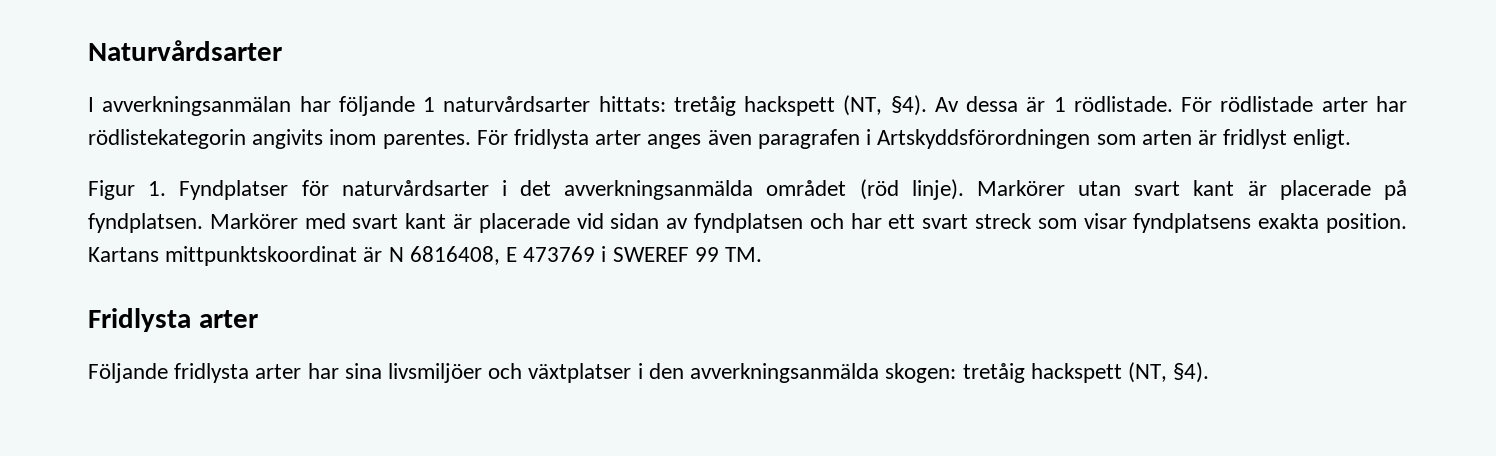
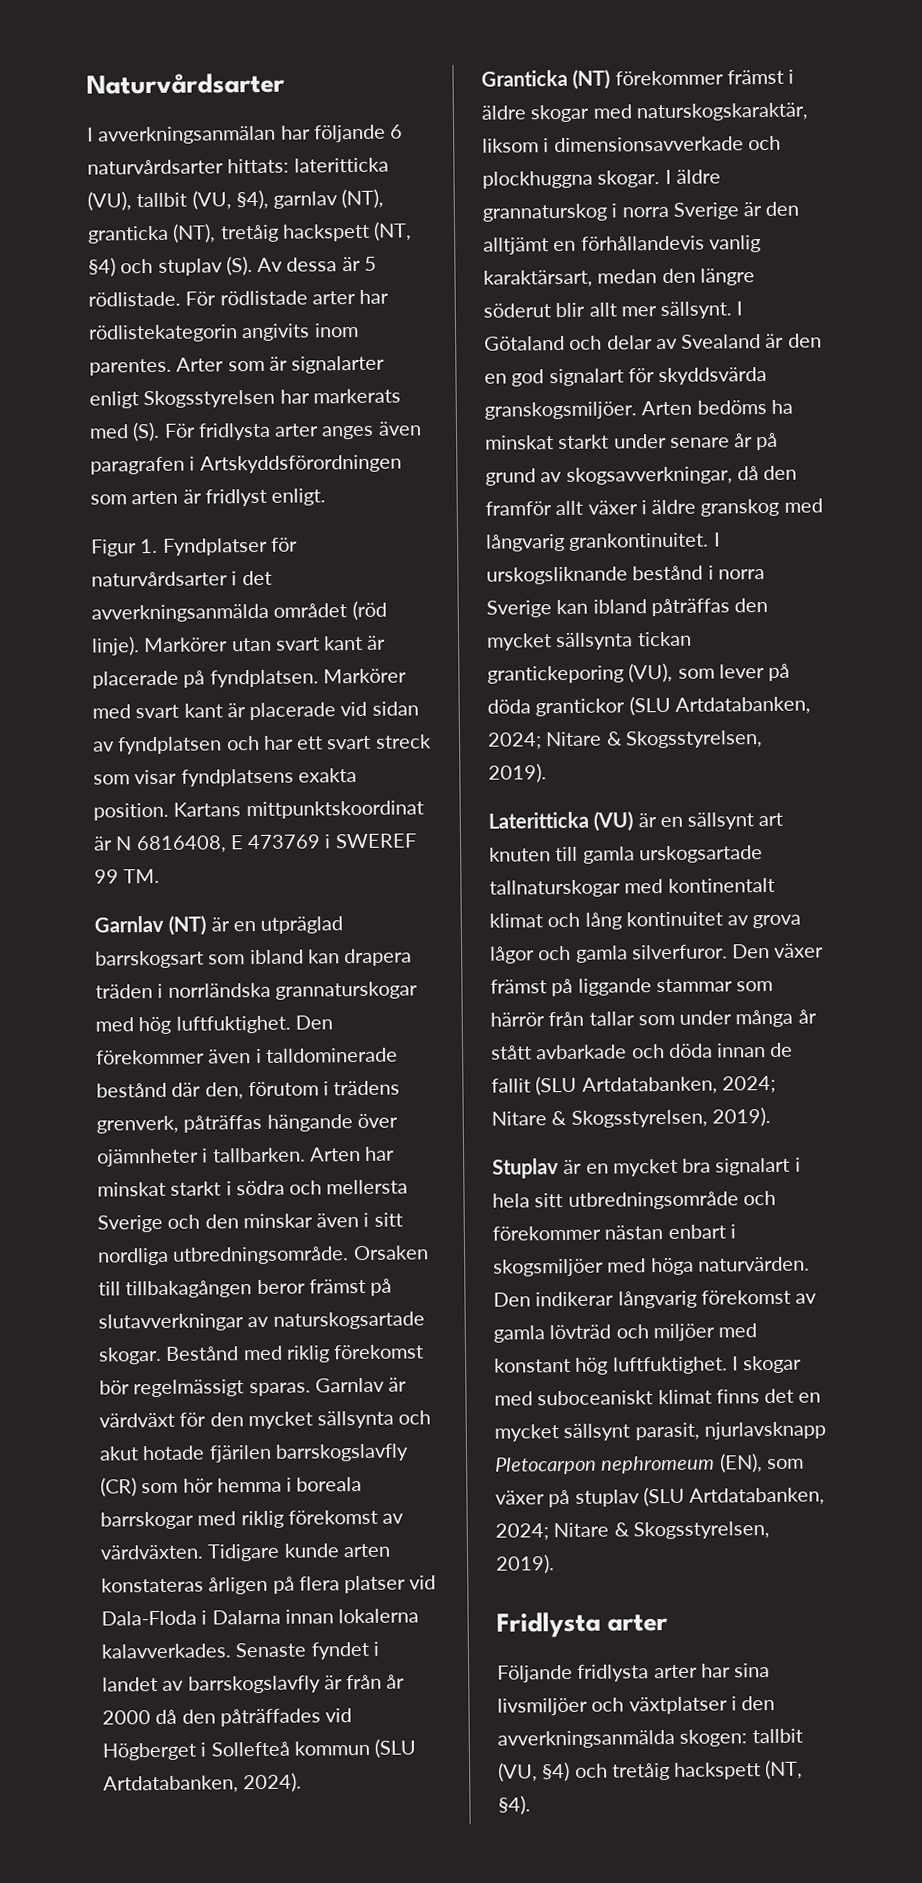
- I avverkningsanmälan har följande 1 naturvårdsarter hittats: tretåig hackspett (NT, §4). Av dessa är 1 rödlistade.
+ I avverkningsanmälan har följande 6 naturvårdsarter hittats: lateritticka (VU), tallbit (VU, §4), garnlav (NT), granticka (NT), tretåig hackspett (NT, §4) och stuplav (S). Av dessa är 5 rödlistade.
- För fridlysta arter anges även paragrafen i Artskyddsförordningen som arten är fridlyst enligt.
+ Arter som är signalarter enligt Skogsstyrelsen har markerats med (S). För fridlysta arter anges även paragrafen i Artskyddsförordningen som arten är fridlyst enligt.
+ Garnlav (NT) är en utpräglad barrskogsart som ibland kan drapera träden i norrländska grannaturskogar med hög luftfuktighet. Den förekommer även i talldominerade bestånd där den, förutom i trädens grenverk, påträffas hängande över ojämnheter i tallbarken. Arten har minskat starkt i södra och mellersta Sverige och den minskar även i sitt nordliga utbredningsområde. Orsaken till tillbakagången beror främst på slutavverkningar av naturskogsartade skogar. Bestånd med riklig förekomst bör regelmässigt sparas. Garnlav är värdväxt för den mycket sällsynta och akut hotade fjärilen barrskogslavfly (CR) som hör hemma i boreala barrskogar med riklig förekomst av värdväxten. Tidigare kunde arten konstateras årligen på flera platser vid Dala-Floda i Dalarna innan lokalerna kalavverkades. Senaste fyndet i landet av barrskogslavfly är från år 2000 då den påträffades vid Högberget i Sollefteå kommun (SLU Artdatabanken, 2024).
+ Granticka (NT) förekommer främst i äldre skogar med naturskogskaraktär, liksom i dimensionsavverkade och plockhuggna skogar. I äldre grannaturskog i norra Sverige är den alltjämt en förhållandevis vanlig karaktärsart, medan den längre söderut blir allt mer sällsynt. I Götaland och delar av Svealand är den en god signalart för skyddsvärda granskogsmiljöer. Arten bedöms ha minskat starkt under senare år på grund av skogsavverkningar, då den framför allt växer i äldre granskog med långvarig grankontinuitet. I urskogsliknande bestånd i norra Sverige kan ibland påträffas den mycket sällsynta tickan grantickeporing (VU), som lever på döda grantickor (SLU Artdatabanken, 2024; Nitare & Skogsstyrelsen, 2019).
+ Lateritticka (VU) är en sällsynt art knuten till gamla urskogsartade tallnaturskogar med kontinentalt klimat och lång kontinuitet av grova lågor och gamla silverfuror. Den växer främst på liggande stammar som härrör från tallar som under många år stått avbarkade och döda innan de fallit (SLU Artdatabanken, 2024; Nitare & Skogsstyrelsen, 2019).
+ Stuplav är en mycket bra signalart i hela sitt utbredningsområde och förekommer nästan enbart i skogsmiljöer med höga naturvärden. Den indikerar långvarig förekomst av gamla lövträd och miljöer med konstant hög luftfuktighet. I skogar med suboceaniskt klimat finns det en mycket sällsynt parasit, njurlavsknapp Pletocarpon nephromeum (EN), som växer på stuplav (SLU Artdatabanken, 2024; Nitare & Skogsstyrelsen, 2019).
- Följande fridlysta arter har sina livsmiljöer och växtplatser i den avverkningsanmälda skogen: tretåig hackspett (NT, §4).
+ Följande fridlysta arter har sina livsmiljöer och växtplatser i den avverkningsanmälda skogen: tallbit (VU, §4) och tretåig hackspett (NT, §4).

